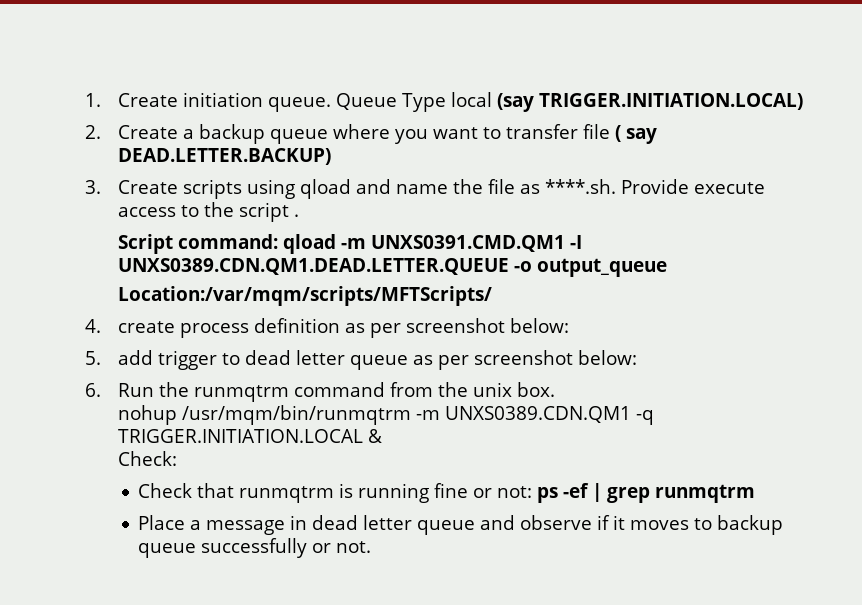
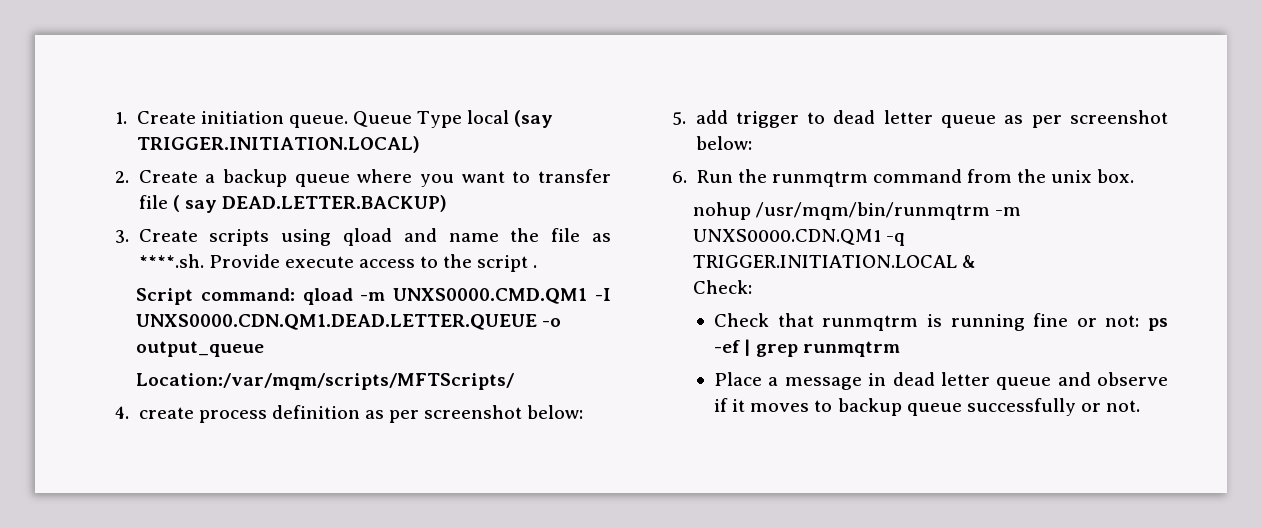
- Script command: qload -m UNXS0391.CMD.QM1 -I UNXS0389.CDN.QM1.DEAD.LETTER.QUEUE -o output_queue
+ Script command: qload -m UNXS0000.CMD.QM1 -I UNXS0000.CDN.QM1.DEAD.LETTER.QUEUE -o output_queue
- nohup /usr/mqm/bin/runmqtrm -m UNXS0389.CDN.QM1 -q TRIGGER.INITIATION.LOCAL &
+ nohup /usr/mqm/bin/runmqtrm -m UNXS0000.CDN.QM1 -q TRIGGER.INITIATION.LOCAL &

